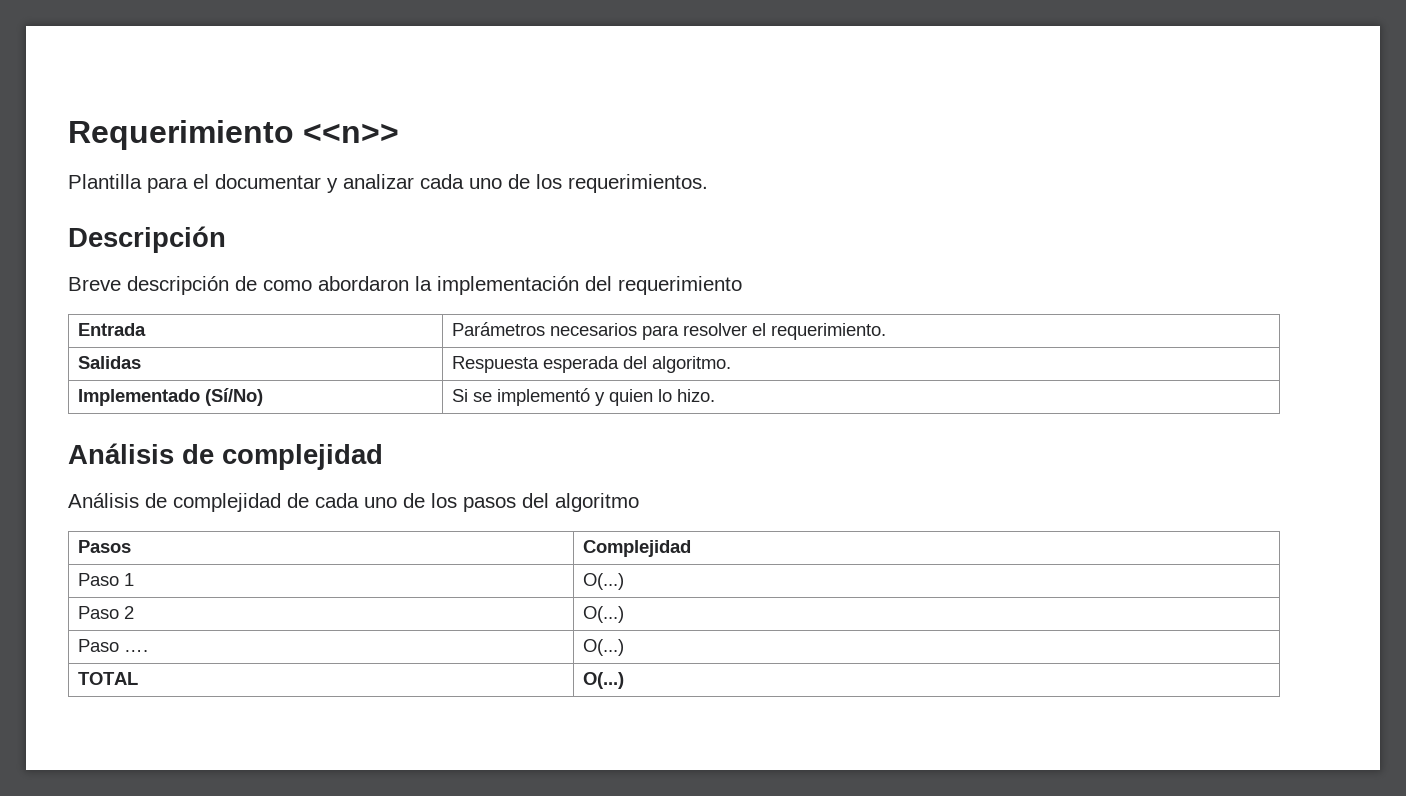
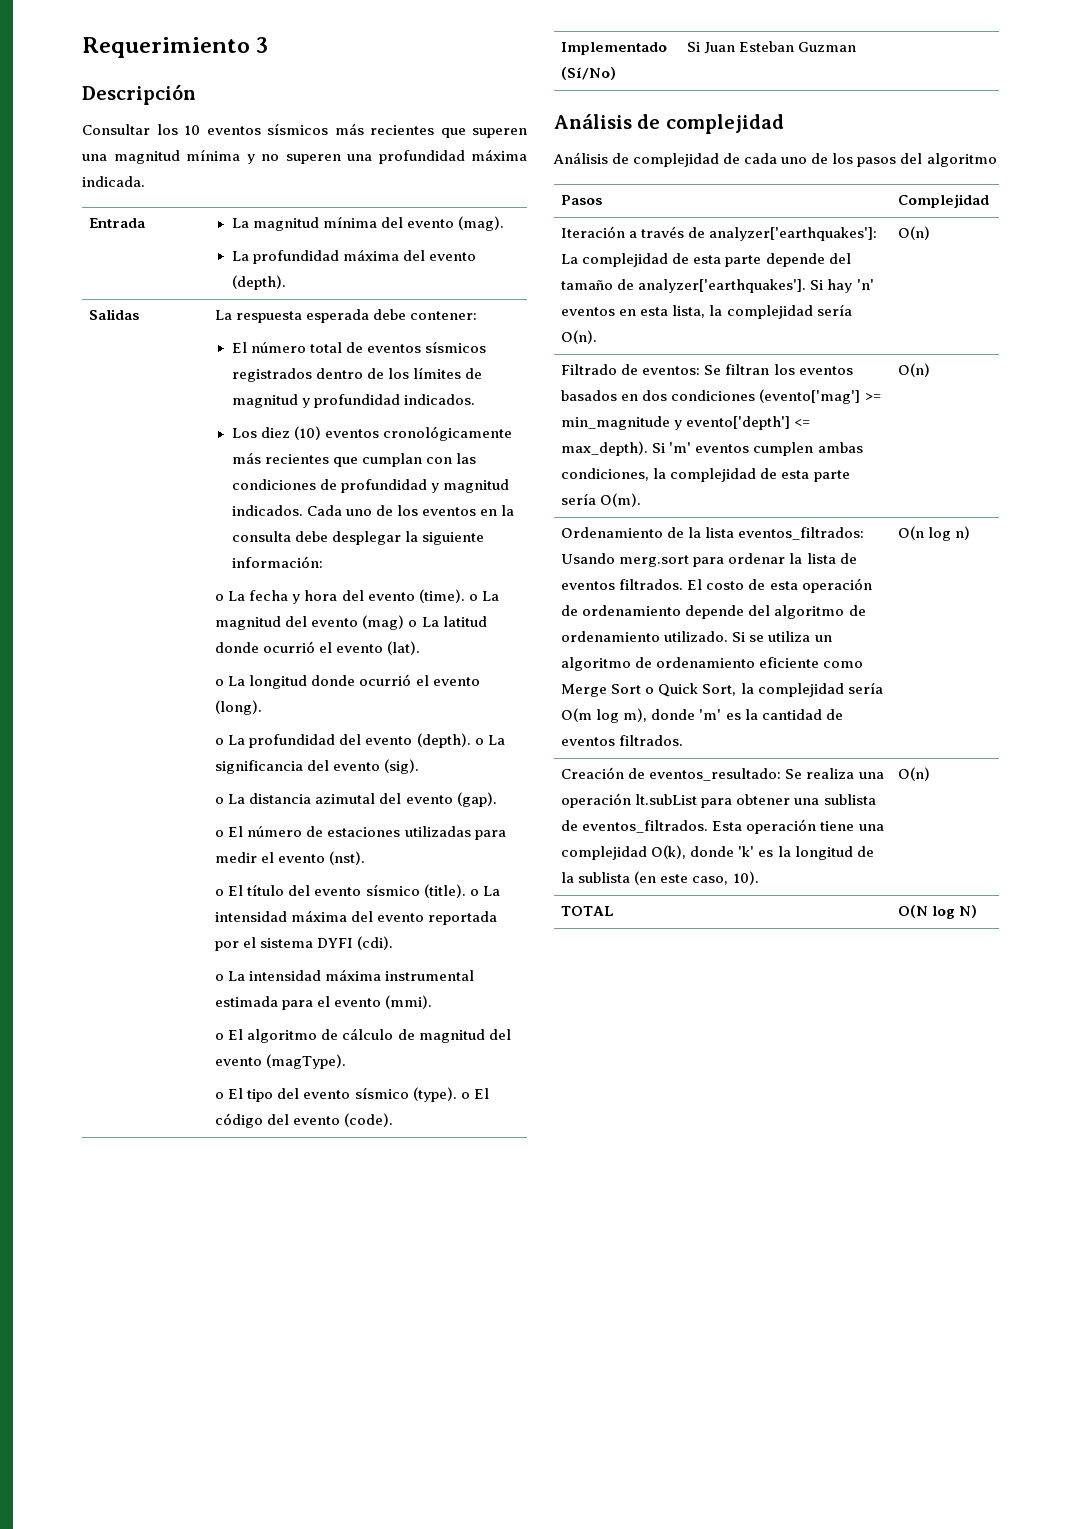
- Requerimiento <<n>>
- Plantilla para el documentar y analizar cada uno de los requerimientos.
+ Requerimiento 3
  Descripción
- Breve descripción de como abordaron la implementación del requerimiento
- Entrada | Parámetros necesarios para resolver el requerimiento.
- Salidas | Respuesta esperada del algoritmo.
- Implementado (Sí/No) | Si se implementó y quien lo hizo.
+ Consultar los 10 eventos sísmicos más recientes que superen una magnitud mínima y no superen una profundidad máxima indicada.
+ Entrada | La magnitud mínima del evento (mag).
+ La profundidad máxima del evento (depth).
+ Salidas | La respuesta esperada debe contener:
+ El número total de eventos sísmicos registrados dentro de los límites de magnitud y profundidad indicados.
+ Los diez (10) eventos cronológicamente más recientes que cumplan con las condiciones de profundidad y magnitud indicados. Cada uno de los eventos en la consulta debe desplegar la siguiente información:
+ o La fecha y hora del evento (time). o La magnitud del evento (mag) o La latitud donde ocurrió el evento (lat).
+ o La longitud donde ocurrió el evento (long).
+ o La profundidad del evento (depth). o La significancia del evento (sig).
+ o La distancia azimutal del evento (gap).
+ o El número de estaciones utilizadas para medir el evento (nst).
+ o El título del evento sísmico (title). o La intensidad máxima del evento reportada por el sistema DYFI (cdi).
+ o La intensidad máxima instrumental estimada para el evento (mmi).
+ o El algoritmo de cálculo de magnitud del evento (magType).
+ o El tipo del evento sísmico (type). o El código del evento (code).
+ Implementado (Sí/No) | Si Juan Esteban Guzman
- Paso 1 | O(...)
- Paso 2 | O(...)
- Paso …. | O(...)
- TOTAL | O(...)
+ Iteración a través de analyzer['earthquakes']: La complejidad de esta parte depende del tamaño de analyzer['earthquakes']. Si hay 'n' eventos en esta lista, la complejidad sería O(n). | O(n)
+ Filtrado de eventos: Se filtran los eventos basados en dos condiciones (evento['mag'] >= min_magnitude y evento['depth'] <= max_depth). Si 'm' eventos cumplen ambas condiciones, la complejidad de esta parte sería O(m). | O(n)
+ Ordenamiento de la lista eventos_filtrados: Usando merg.sort para ordenar la lista de eventos filtrados. El costo de esta operación de ordenamiento depende del algoritmo de ordenamiento utilizado. Si se utiliza un algoritmo de ordenamiento eficiente como Merge Sort o Quick Sort, la complejidad sería O(m log m), donde 'm' es la cantidad de eventos filtrados. | O(n log n)
+ Creación de eventos_resultado: Se realiza una operación lt.subList para obtener una sublista de eventos_filtrados. Esta operación tiene una complejidad O(k), donde 'k' es la longitud de la sublista (en este caso, 10). | O(n)
+ TOTAL | O(N log N)

